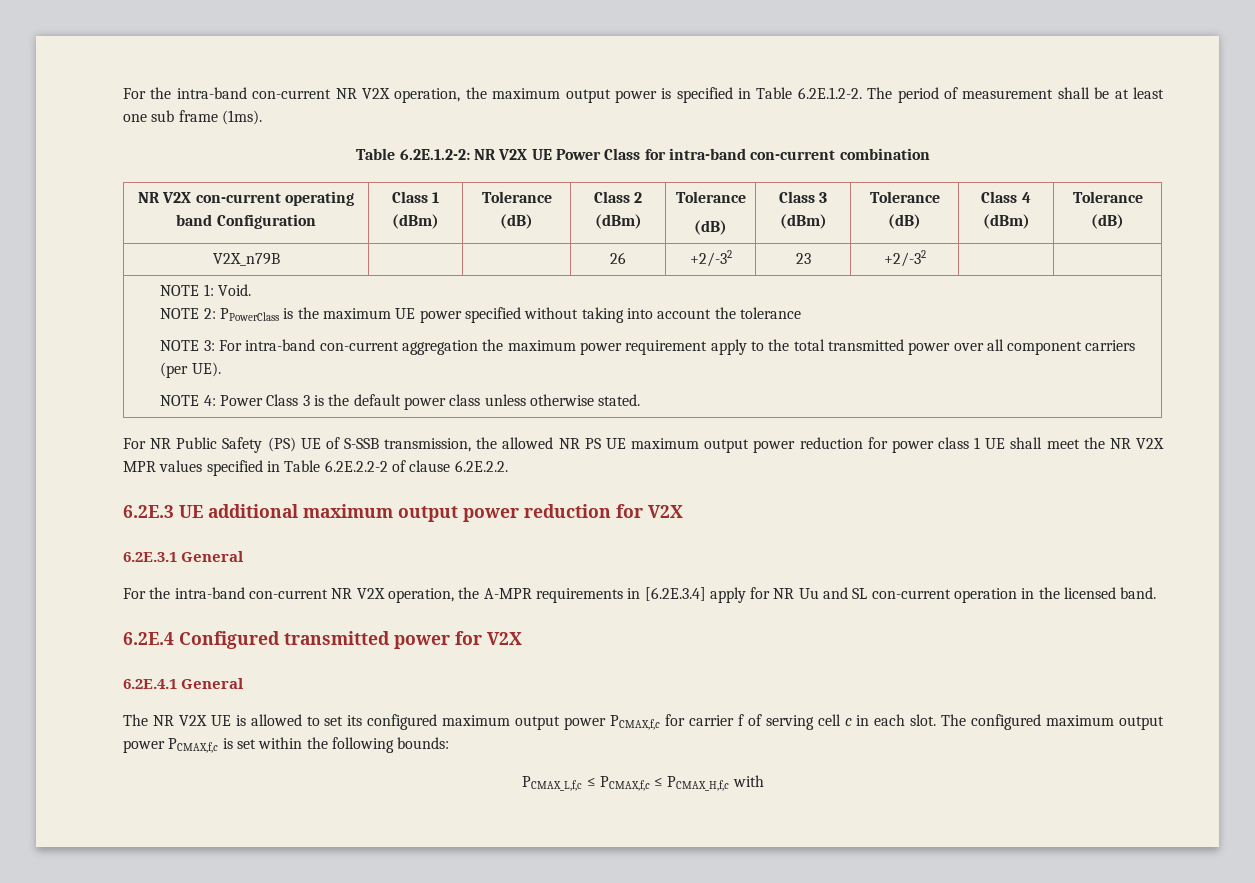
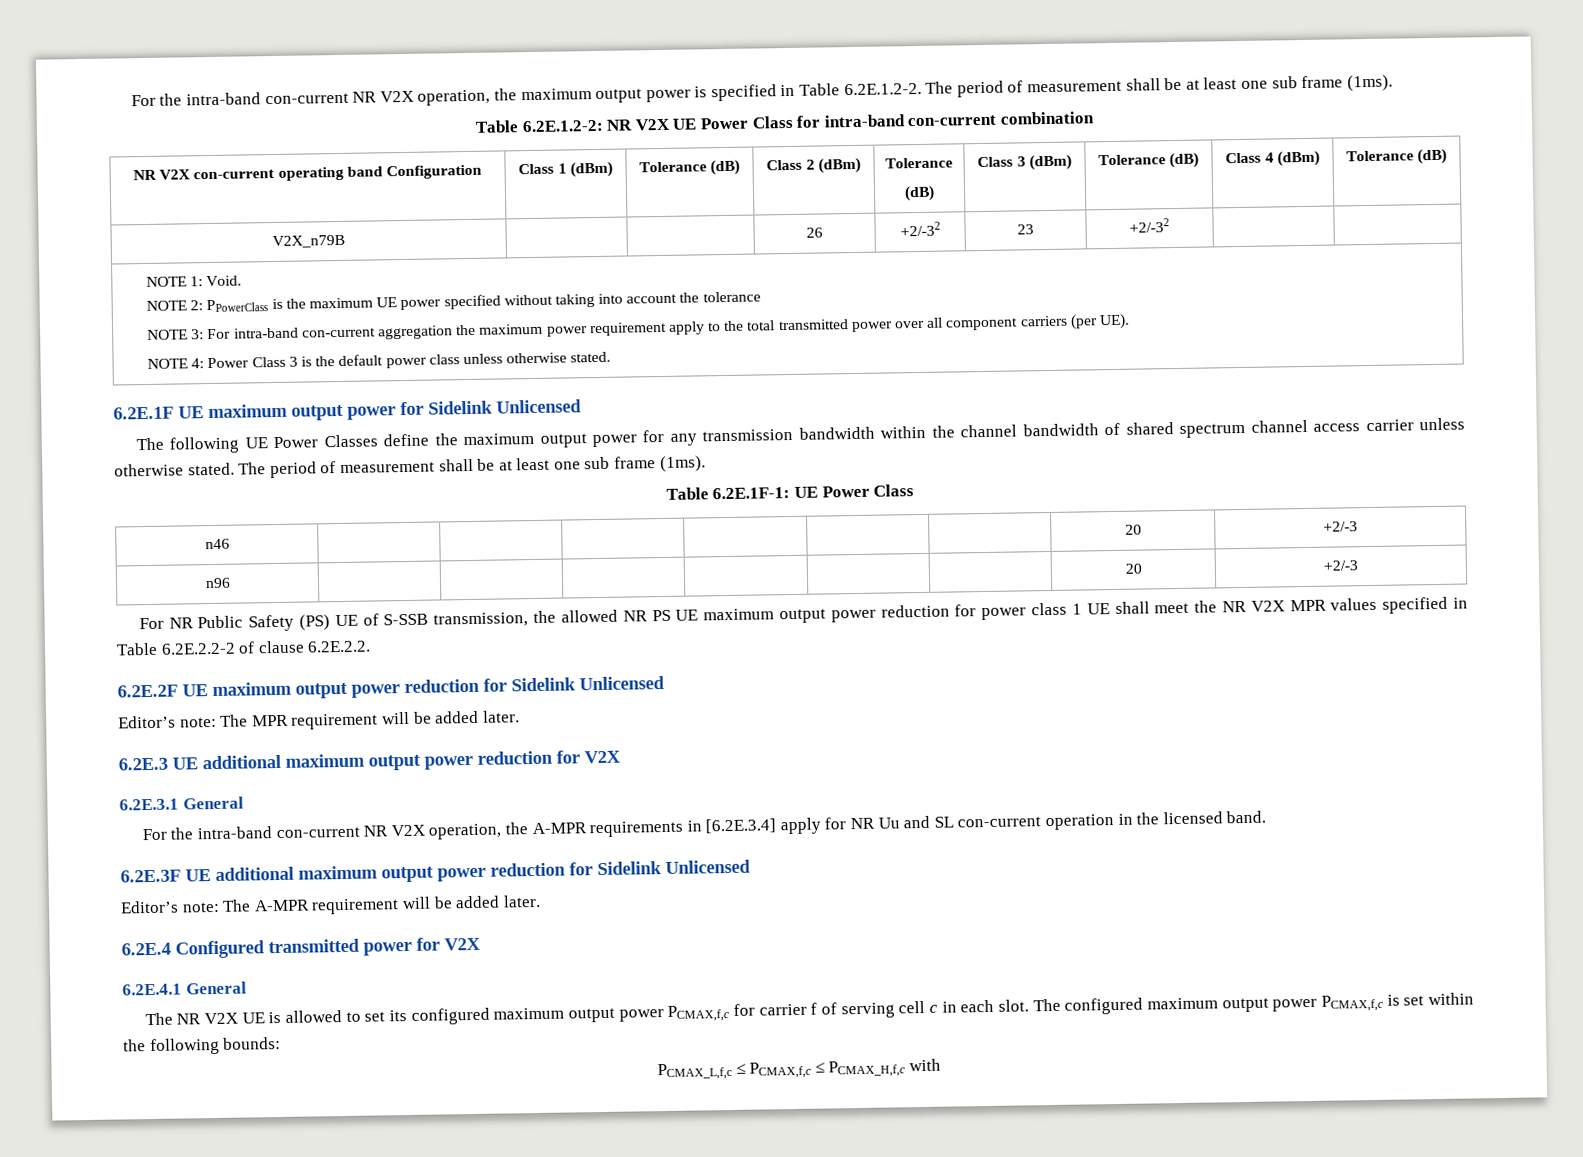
+ 6.2E.1F UE maximum output power for Sidelink Unlicensed
+ The following UE Power Classes define the maximum output power for any transmission bandwidth within the channel bandwidth of shared spectrum channel access carrier unless otherwise stated. The period of measurement shall be at least one sub frame (1ms).
+ Table 6.2E.1F-1: UE Power Class
+ n46 | | | | | | | 20 | +2/-3
+ n96 | | | | | | | 20 | +2/-3
+ 6.2E.2F UE maximum output power reduction for Sidelink Unlicensed
+ Editor’s note: The MPR requirement will be added later.
+ 6.2E.3F UE additional maximum output power reduction for Sidelink Unlicensed
+ Editor’s note: The A-MPR requirement will be added later.

